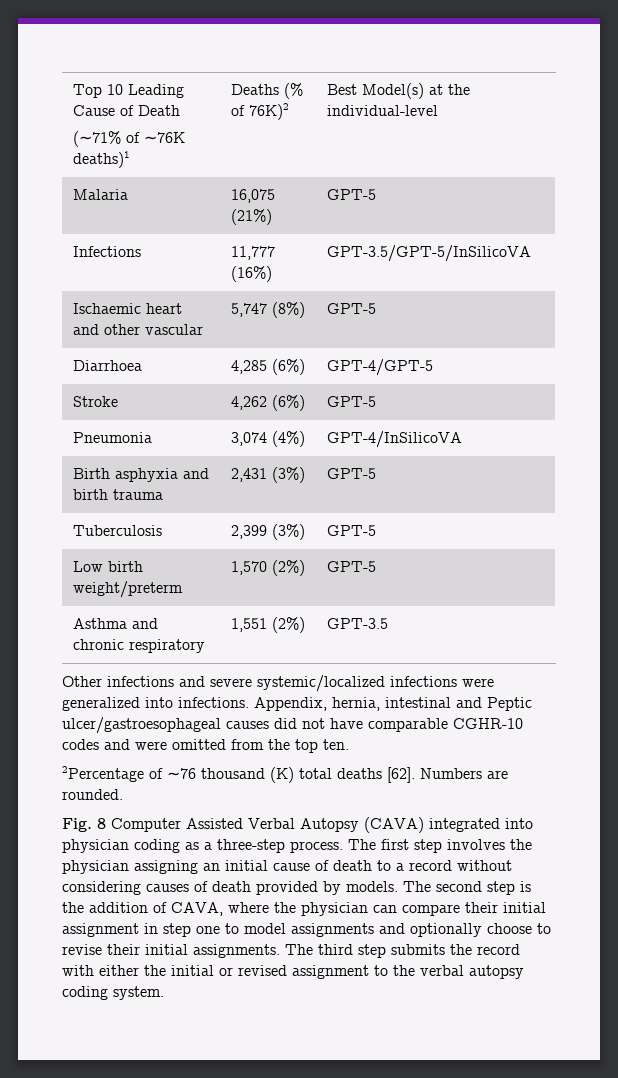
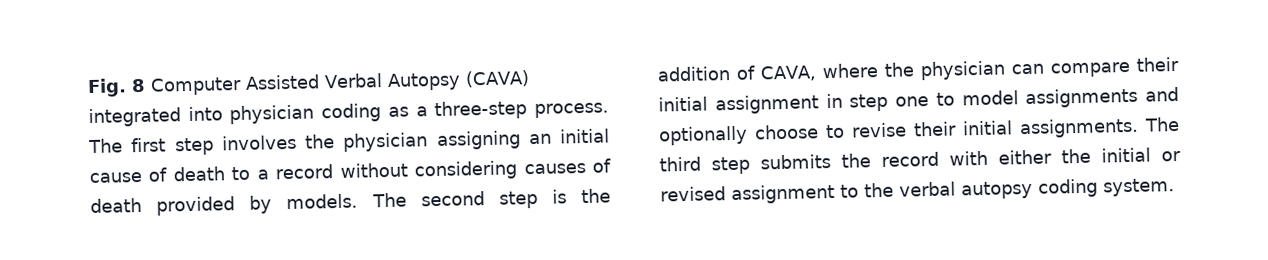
- Top 10 Leading Cause of Death
- (∼71% of ∼76K deaths)1 | Deaths (% of 76K)2 | Best Model(s) at the individual-level
- Malaria | 16,075 (21%) | GPT-5
- Infections | 11,777 (16%) | GPT-3.5/GPT-5/InSilicoVA
- Ischaemic heart and other vascular | 5,747 (8%) | GPT-5
- Diarrhoea | 4,285 (6%) | GPT-4/GPT-5
- Stroke | 4,262 (6%) | GPT-5
- Pneumonia | 3,074 (4%) | GPT-4/InSilicoVA
- Birth asphyxia and birth trauma | 2,431 (3%) | GPT-5
- Tuberculosis | 2,399 (3%) | GPT-5
- Low birth weight/preterm | 1,570 (2%) | GPT-5
- Asthma and chronic respiratory | 1,551 (2%) | GPT-3.5
- Other infections and severe systemic/localized infections were generalized into infections. Appendix, hernia, intestinal and Peptic ulcer/gastroesophageal causes did not have comparable CGHR-10 codes and were omitted from the top ten.
- 2Percentage of ∼76 thousand (K) total deaths [62]. Numbers are rounded.

